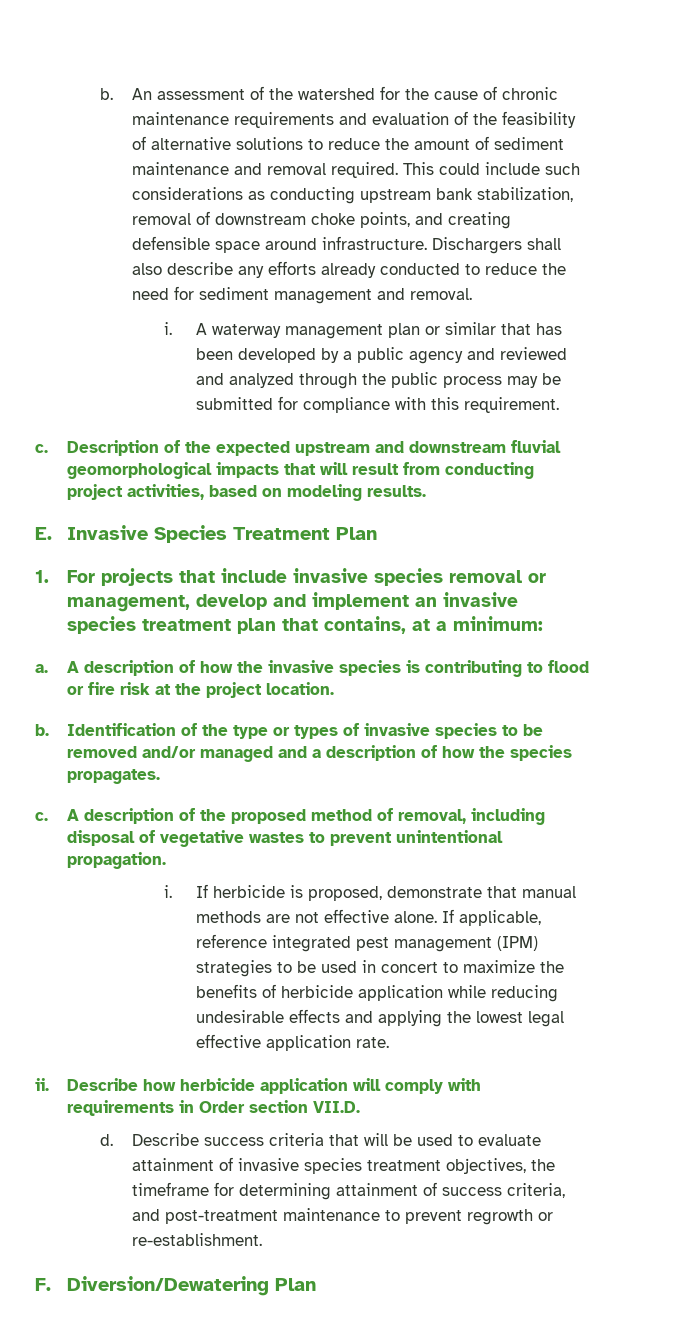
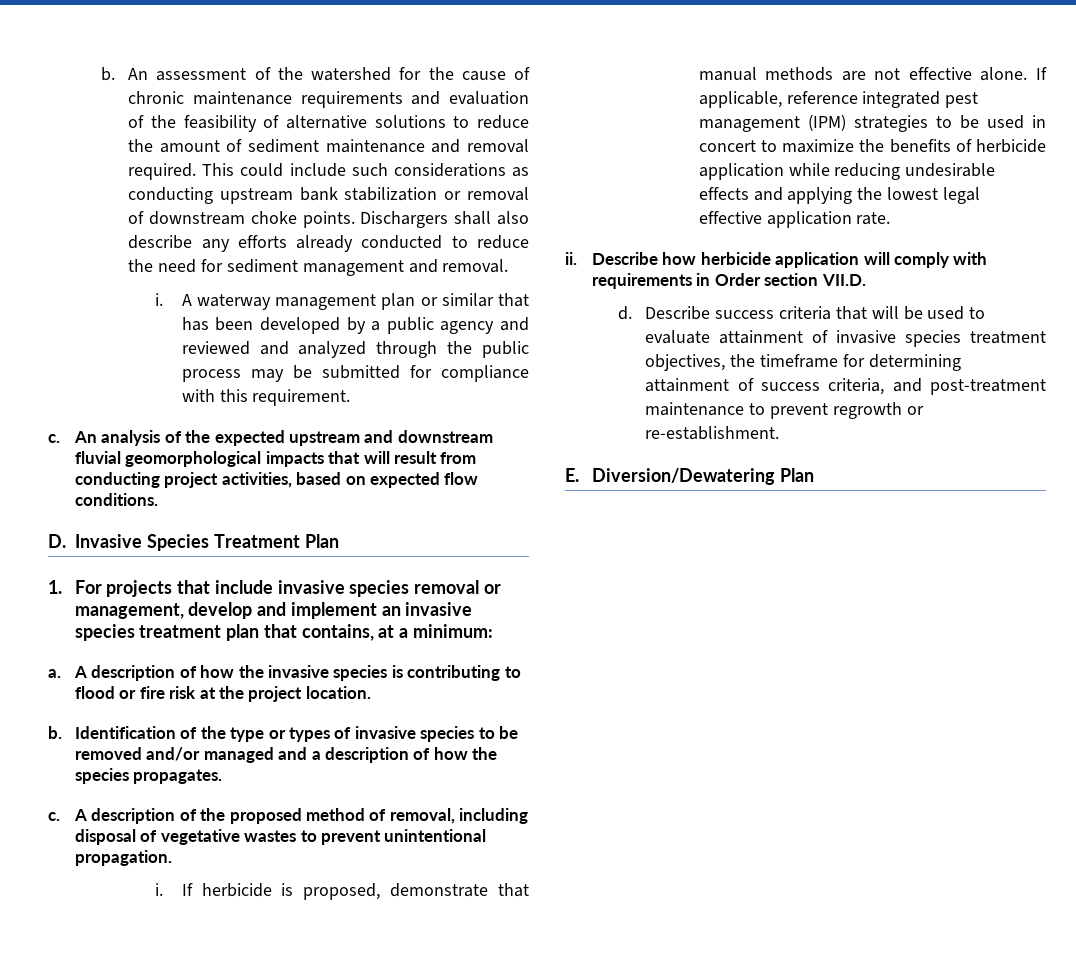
- This could include such considerations as conducting upstream bank stabilization, removal of downstream choke points, and creating defensible space around infrastructure.
+ This could include such considerations as conducting upstream bank stabilization or removal of downstream choke points.
- Description of the expected upstream and downstream fluvial geomorphological impacts that will result from conducting project activities, based on modeling results.
- E. Invasive Species Treatment Plan
+ An analysis of the expected upstream and downstream fluvial geomorphological impacts that will result from conducting project activities, based on expected flow conditions.
+ D. Invasive Species Treatment Plan
- F. Diversion/Dewatering Plan
+ E. Diversion/Dewatering Plan

